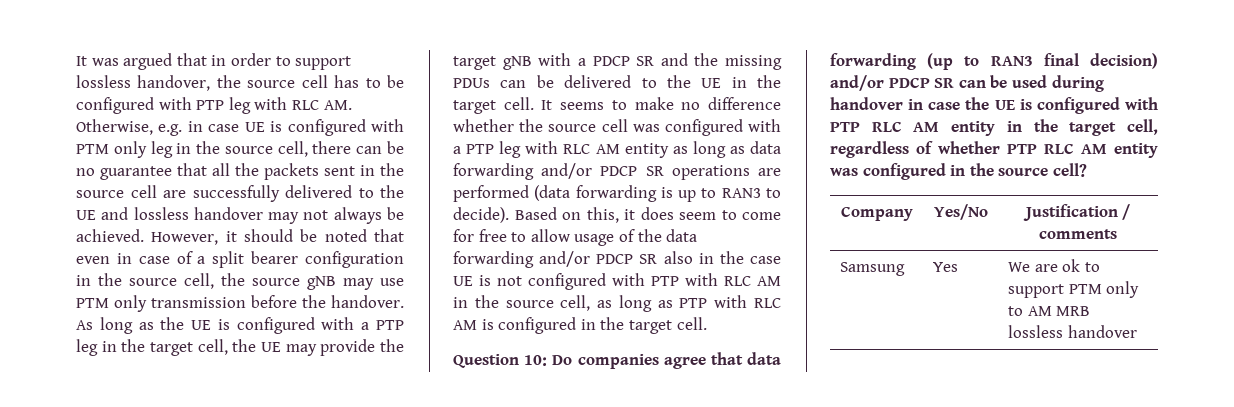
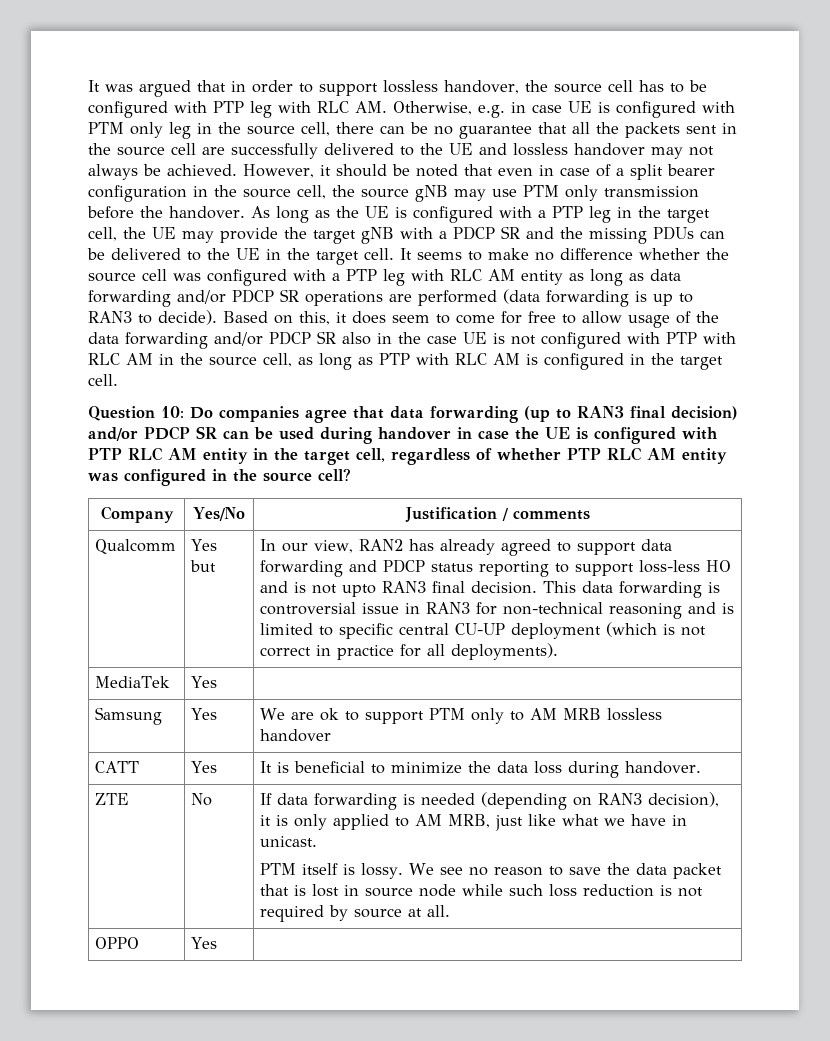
+ Qualcomm | Yes but | In our view, RAN2 has already agreed to support data forwarding and PDCP status reporting to support loss-less HO and is not upto RAN3 final decision. This data forwarding is controversial issue in RAN3 for non-technical reasoning and is limited to specific central CU-UP deployment (which is not correct in practice for all deployments).
+ MediaTek | Yes |
+ CATT | Yes | It is beneficial to minimize the data loss during handover.
+ ZTE | No | If data forwarding is needed (depending on RAN3 decision), it is only applied to AM MRB, just like what we have in unicast.
+ PTM itself is lossy. We see no reason to save the data packet that is lost in source node while such loss reduction is not required by source at all.
+ OPPO | Yes |

